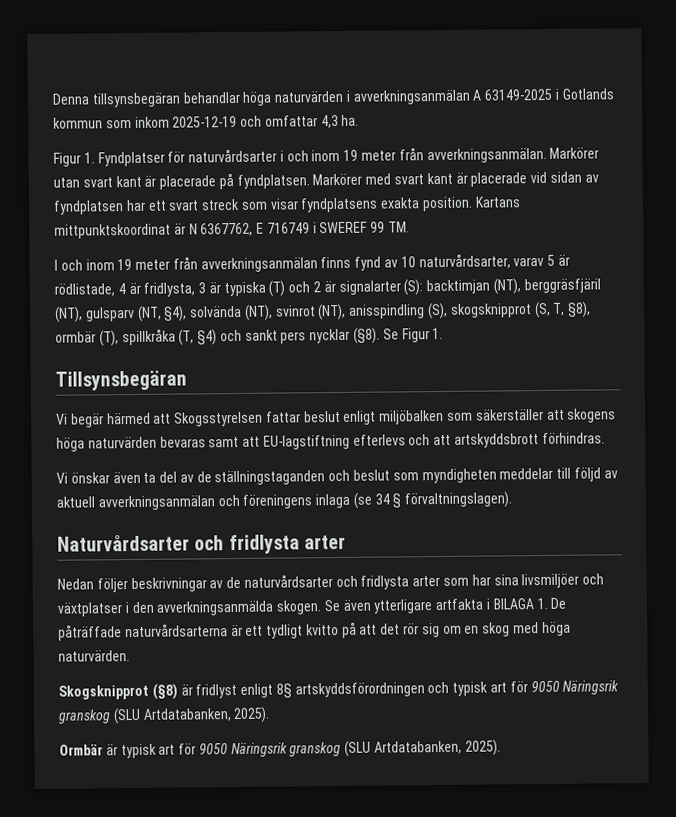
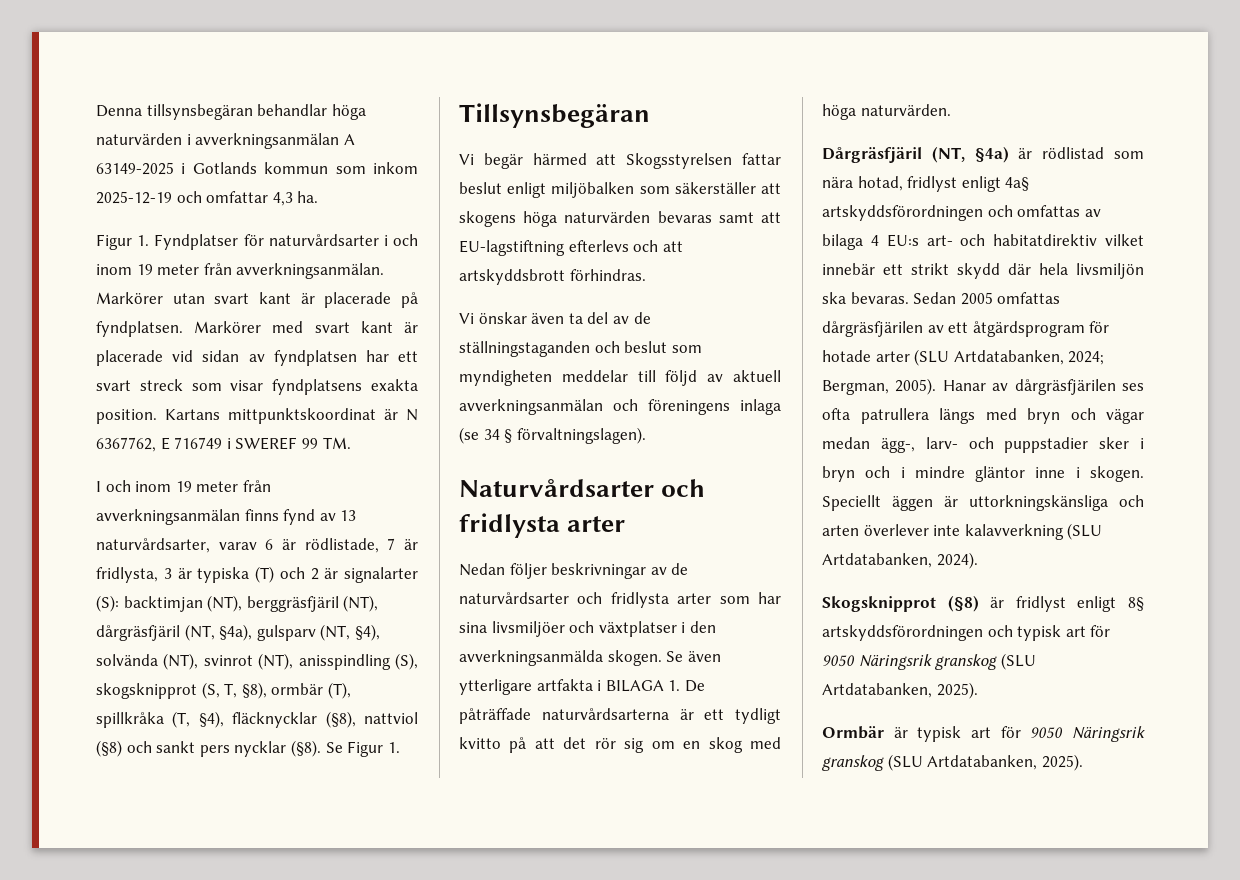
- I och inom 19 meter från avverkningsanmälan finns fynd av 10 naturvårdsarter, varav 5 är rödlistade, 4 är fridlysta, 3 är typiska (T) och 2 är signalarter (S): backtimjan (NT), berggräsfjäril (NT), gulsparv (NT, §4), solvända (NT), svinrot (NT), anisspindling (S), skogsknipprot (S, T, §8), ormbär (T), spillkråka (T, §4) och sankt pers nycklar (§8).
+ I och inom 19 meter från avverkningsanmälan finns fynd av 13 naturvårdsarter, varav 6 är rödlistade, 7 är fridlysta, 3 är typiska (T) och 2 är signalarter (S): backtimjan (NT), berggräsfjäril (NT), dårgräsfjäril (NT, §4a), gulsparv (NT, §4), solvända (NT), svinrot (NT), anisspindling (S), skogsknipprot (S, T, §8), ormbär (T), spillkråka (T, §4), fläcknycklar (§8), nattviol (§8) och sankt pers nycklar (§8).
+ Dårgräsfjäril (NT, §4a) är rödlistad som nära hotad, fridlyst enligt 4a§ artskyddsförordningen och omfattas av bilaga 4 EU:s art- och habitatdirektiv vilket innebär ett strikt skydd där hela livsmiljön ska bevaras. Sedan 2005 omfattas dårgräsfjärilen av ett åtgärdsprogram för hotade arter (SLU Artdatabanken, 2024; Bergman, 2005). Hanar av dårgräsfjärilen ses ofta patrullera längs med bryn och vägar medan ägg-, larv- och puppstadier sker i bryn och i mindre gläntor inne i skogen. Speciellt äggen är uttorkningskänsliga och arten överlever inte kalavverkning (SLU Artdatabanken, 2024).

